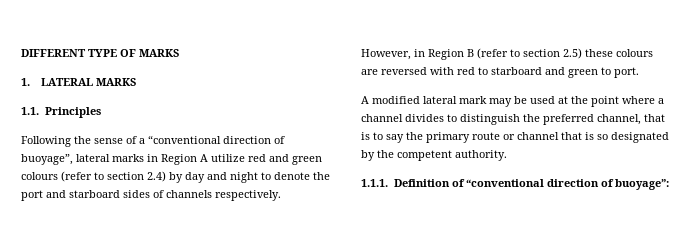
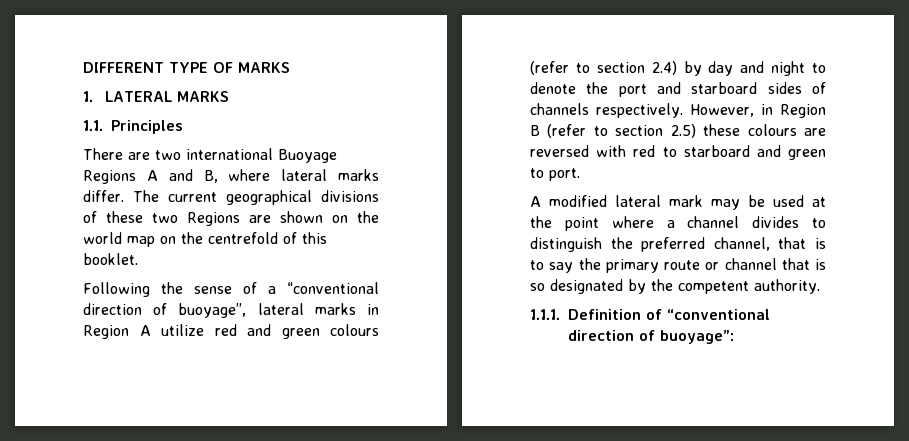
+ There are two international Buoyage Regions A and B, where lateral marks differ. The current geographical divisions of these two Regions are shown on the world map on the centrefold of this booklet.

